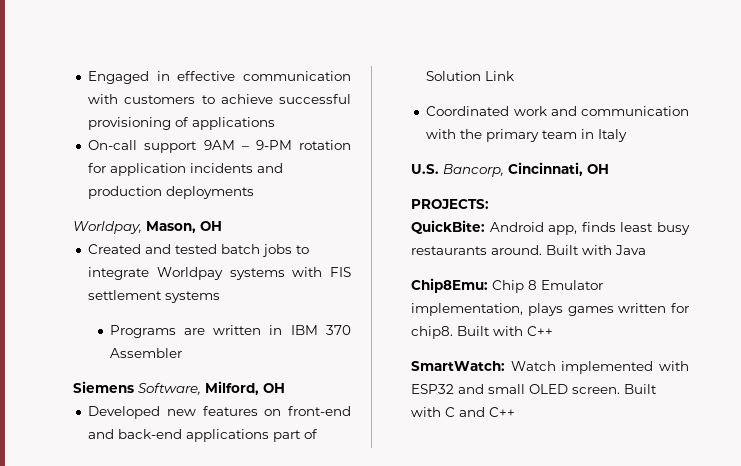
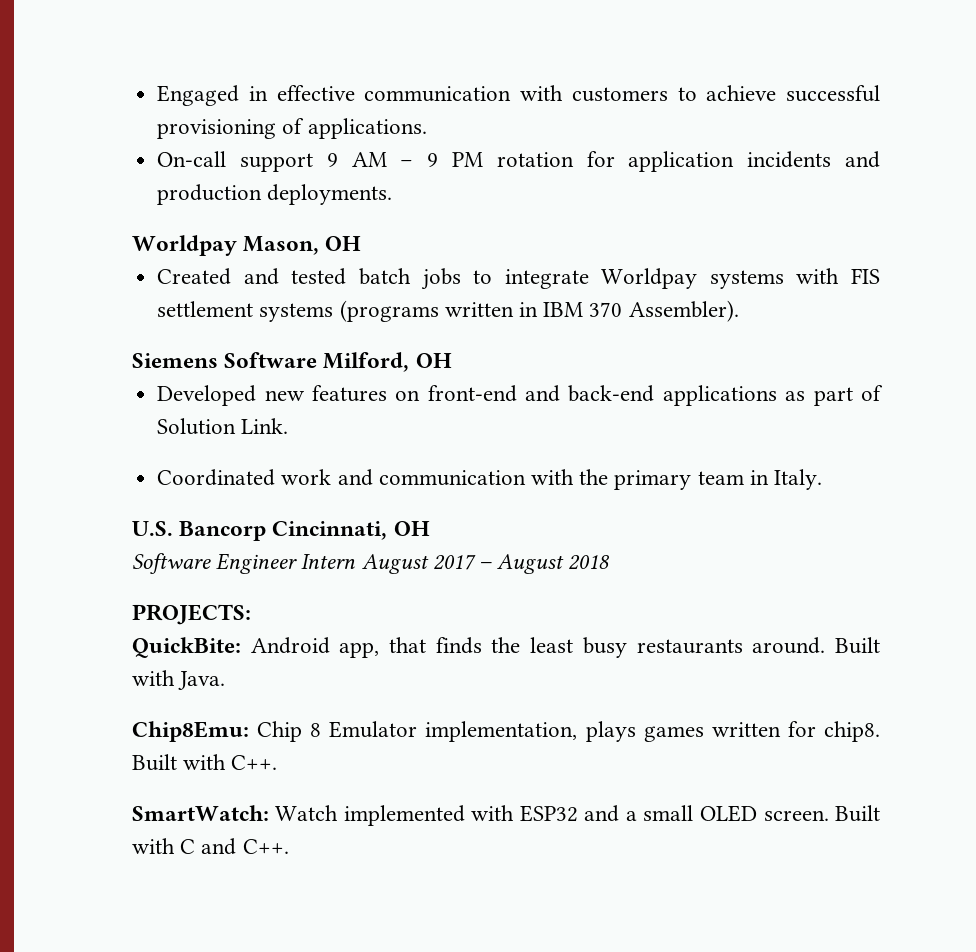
- Engaged in effective communication with customers to achieve successful provisioning of applications
+ Engaged in effective communication with customers to achieve successful provisioning of applications.
- On-call support 9AM – 9-PM rotation for application incidents and production deployments
- Worldpay, Mason, OH
+ On-call support 9 AM – 9 PM rotation for application incidents and production deployments.
+ Worldpay Mason, OH
- Created and tested batch jobs to integrate Worldpay systems with FIS settlement systems
- Programs are written in IBM 370 Assembler
+ Created and tested batch jobs to integrate Worldpay systems with FIS settlement systems (programs written in IBM 370 Assembler).
- Siemens Software, Milford, OH
+ Siemens Software Milford, OH
- Developed new features on front-end and back-end applications part of Solution Link
+ Developed new features on front-end and back-end applications as part of Solution Link.
- Coordinated work and communication with the primary team in Italy
+ Coordinated work and communication with the primary team in Italy.
- U.S. Bancorp, Cincinnati, OH
+ U.S. Bancorp Cincinnati, OH
+ Software Engineer Intern August 2017 – August 2018
- QuickBite: Android app, finds least busy restaurants around.
+ QuickBite: Android app, that finds the least busy restaurants around.
- Built with Java
+ Built with Java.
- Built with C++
+ Built with C++.
- SmartWatch: Watch implemented with ESP32 and small OLED screen.
+ SmartWatch: Watch implemented with ESP32 and a small OLED screen.
- Built with C and C++
+ Built with C and C++.

